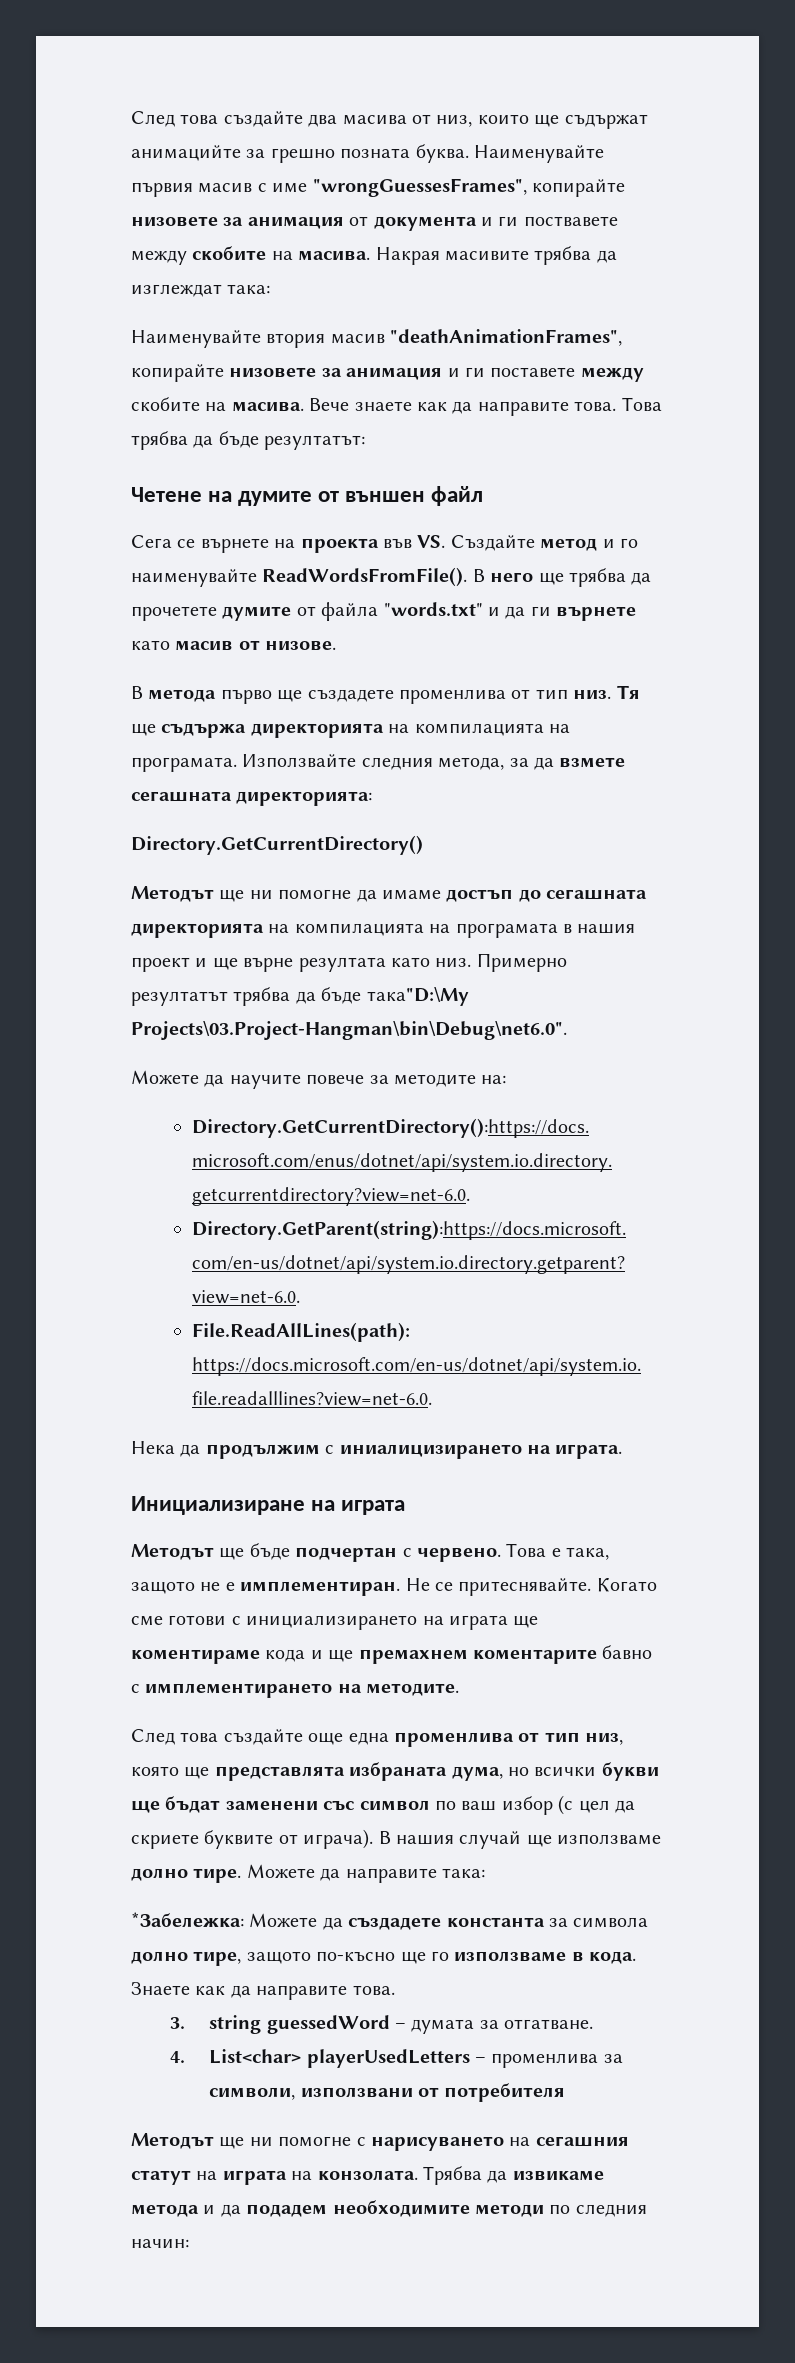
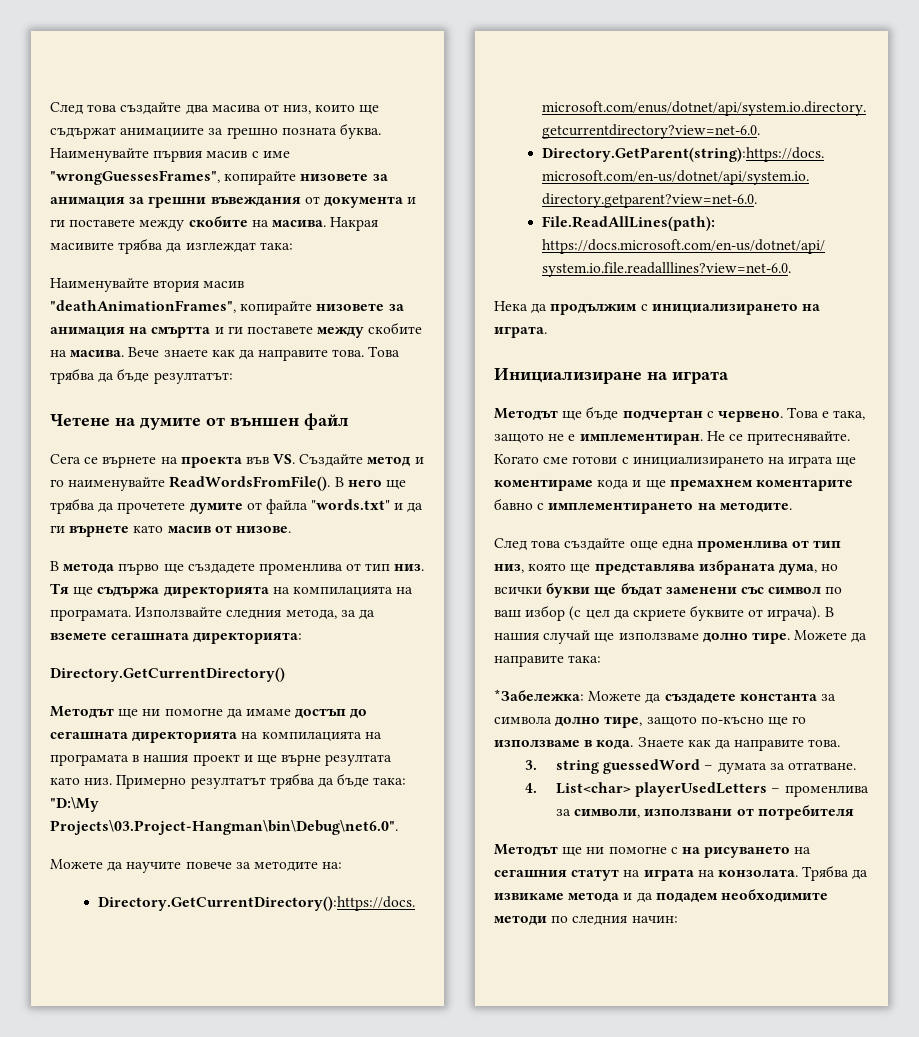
- След това създайте два масива от низ, които ще съдържат анимацийте за грешно позната буква.
+ След това създайте два масива от низ, които ще съдържат анимациите за грешно позната буква.
- Наименувайте първия масив с име "wrongGuessesFrames", копирайте низовете за анимация от документа и ги поствавете между скобите на масива.
+ Наименувайте първия масив с име "wrongGuessesFrames", копирайте низовете за анимация за грешни въвеждания от документа и ги поставете между скобите на масива.
- Наименувайте втория масив "deathAnimationFrames", копирайте низовете за анимация и ги поставете между скобите на масива.
+ Наименувайте втория масив "deathAnimationFrames", копирайте низовете за анимация на смъртта и ги поставете между скобите на масива.
- Използвайте следния метода, за да взмете сегашната директорията:
+ Използвайте следния метода, за да вземете сегашната директорията:
- Примерно резултатът трябва да бъде така"D:\My Projects\03.Project-Hangman\bin\Debug\net6.0".
+ Примерно резултатът трябва да бъде така: "D:\My Projects\03.Project-Hangman\bin\Debug\net6.0".
- Нека да продължим с иниалицизирането на играта.
+ Нека да продължим с инициализирането на играта.
- След това създайте още една променлива от тип низ, която ще представлята избраната дума, но всички букви ще бъдат заменени със символ по ваш избор (с цел да скриете буквите от играча).
+ След това създайте още една променлива от тип низ, която ще представлява избраната дума, но всички букви ще бъдат заменени със символ по ваш избор (с цел да скриете буквите от играча).
- Методът ще ни помогне с нарисуването на сегашния статут на играта на конзолата.
+ Методът ще ни помогне с на рисуването на сегашния статут на играта на конзолата.

